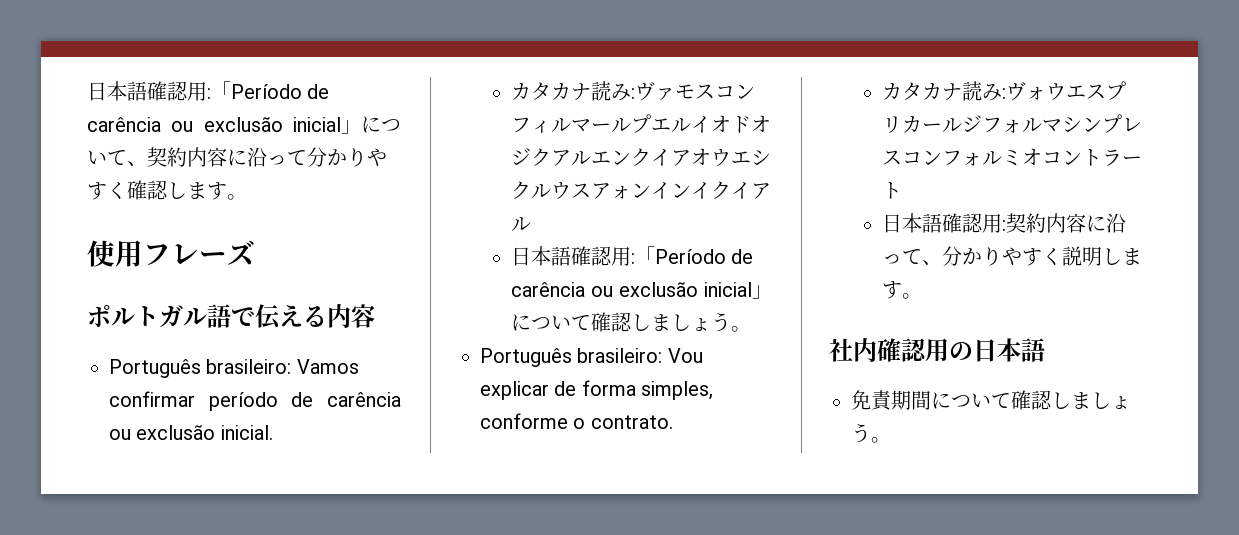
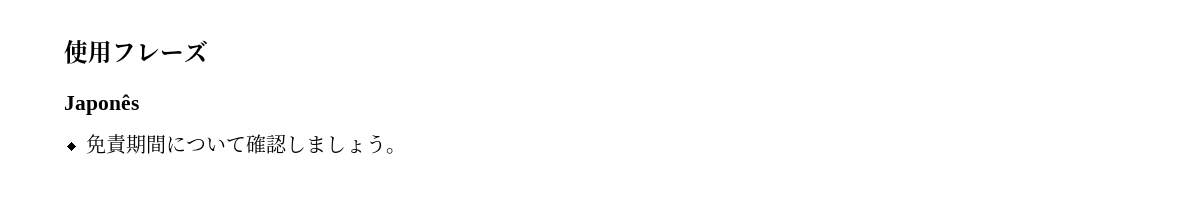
- 日本語確認用:「Período de carência ou exclusão inicial」について、契約内容に沿って分かりやすく確認します。
  使用フレーズ
- ポルトガル語で伝える内容
- Português brasileiro: Vamos confirmar período de carência ou exclusão inicial.
- カタカナ読み:ヴァモスコンフィルマールプエルイオドオジクアルエンクイアオウエシクルウスアォンインイクイアル
- 日本語確認用:「Período de carência ou exclusão inicial」について確認しましょう。
- Português brasileiro: Vou explicar de forma simples, conforme o contrato.
- カタカナ読み:ヴォウエスプリカールジフォルマシンプレスコンフォルミオコントラート
- 日本語確認用:契約内容に沿って、分かりやすく説明します。
- 社内確認用の日本語
+ Japonês

